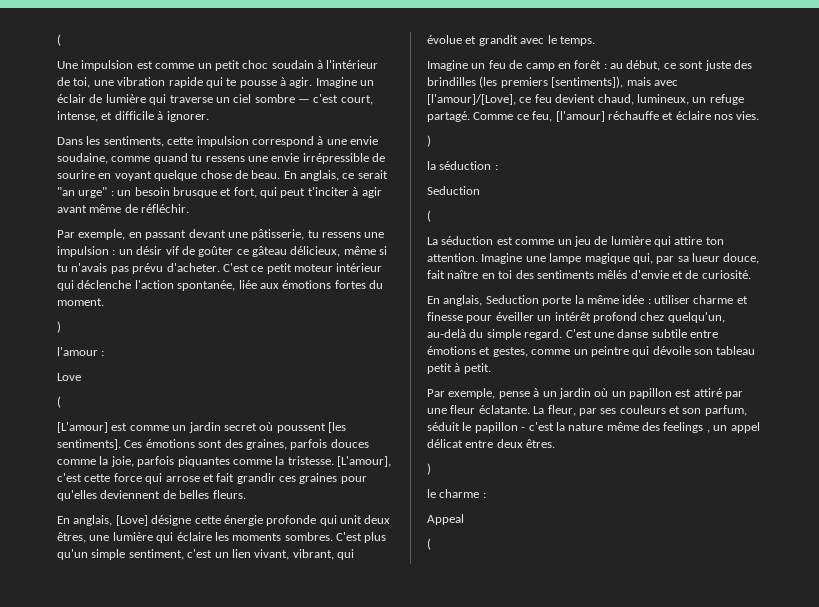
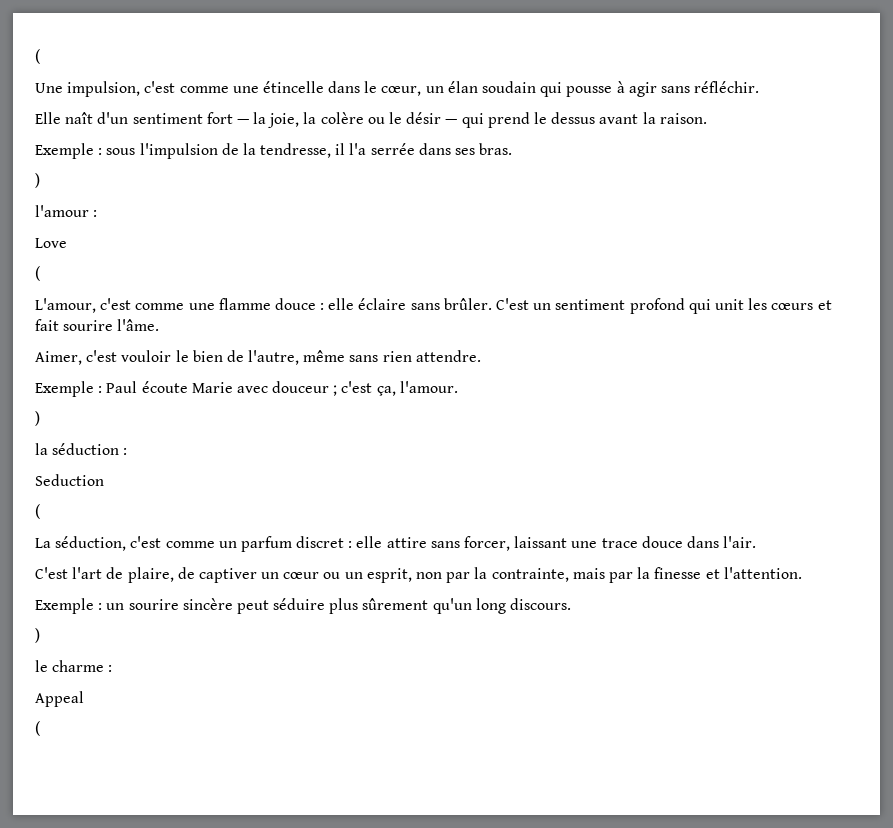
- Une impulsion est comme un petit choc soudain à l'intérieur de toi, une vibration rapide qui te pousse à agir. Imagine un éclair de lumière qui traverse un ciel sombre — c'est court, intense, et difficile à ignorer.
- Dans les sentiments, cette impulsion correspond à une envie soudaine, comme quand tu ressens une envie irrépressible de sourire en voyant quelque chose de beau. En anglais, ce serait "an urge" : un besoin brusque et fort, qui peut t'inciter à agir avant même de réfléchir.
- Par exemple, en passant devant une pâtisserie, tu ressens une impulsion : un désir vif de goûter ce gâteau délicieux, même si tu n'avais pas prévu d'acheter. C'est ce petit moteur intérieur qui déclenche l'action spontanée, liée aux émotions fortes du moment.
+ Une impulsion, c'est comme une étincelle dans le cœur, un élan soudain qui pousse à agir sans réfléchir.
+ Elle naît d'un sentiment fort — la joie, la colère ou le désir — qui prend le dessus avant la raison.
+ Exemple : sous l'impulsion de la tendresse, il l'a serrée dans ses bras.
- [L'amour] est comme un jardin secret où poussent [les sentiments]. Ces émotions sont des graines, parfois douces comme la joie, parfois piquantes comme la tristesse. [L'amour], c'est cette force qui arrose et fait grandir ces graines pour qu'elles deviennent de belles fleurs.
- En anglais, [Love] désigne cette énergie profonde qui unit deux êtres, une lumière qui éclaire les moments sombres. C'est plus qu'un simple sentiment, c'est un lien vivant, vibrant, qui évolue et grandit avec le temps.
- Imagine un feu de camp en forêt : au début, ce sont juste des brindilles (les premiers [sentiments]), mais avec [l'amour]/[Love], ce feu devient chaud, lumineux, un refuge partagé. Comme ce feu, [l'amour] réchauffe et éclaire nos vies.
+ L'amour, c'est comme une flamme douce : elle éclaire sans brûler. C'est un sentiment profond qui unit les cœurs et fait sourire l'âme.
+ Aimer, c'est vouloir le bien de l'autre, même sans rien attendre.
+ Exemple : Paul écoute Marie avec douceur ; c'est ça, l'amour.
- La séduction est comme un jeu de lumière qui attire ton attention. Imagine une lampe magique qui, par sa lueur douce, fait naître en toi des sentiments mêlés d'envie et de curiosité.
- En anglais, Seduction porte la même idée : utiliser charme et finesse pour éveiller un intérêt profond chez quelqu'un, au-delà du simple regard. C'est une danse subtile entre émotions et gestes, comme un peintre qui dévoile son tableau petit à petit.
- Par exemple, pense à un jardin où un papillon est attiré par une fleur éclatante. La fleur, par ses couleurs et son parfum, séduit le papillon - c'est la nature même des feelings , un appel délicat entre deux êtres.
+ La séduction, c'est comme un parfum discret : elle attire sans forcer, laissant une trace douce dans l'air.
+ C'est l'art de plaire, de captiver un cœur ou un esprit, non par la contrainte, mais par la finesse et l'attention.
+ Exemple : un sourire sincère peut séduire plus sûrement qu'un long discours.

